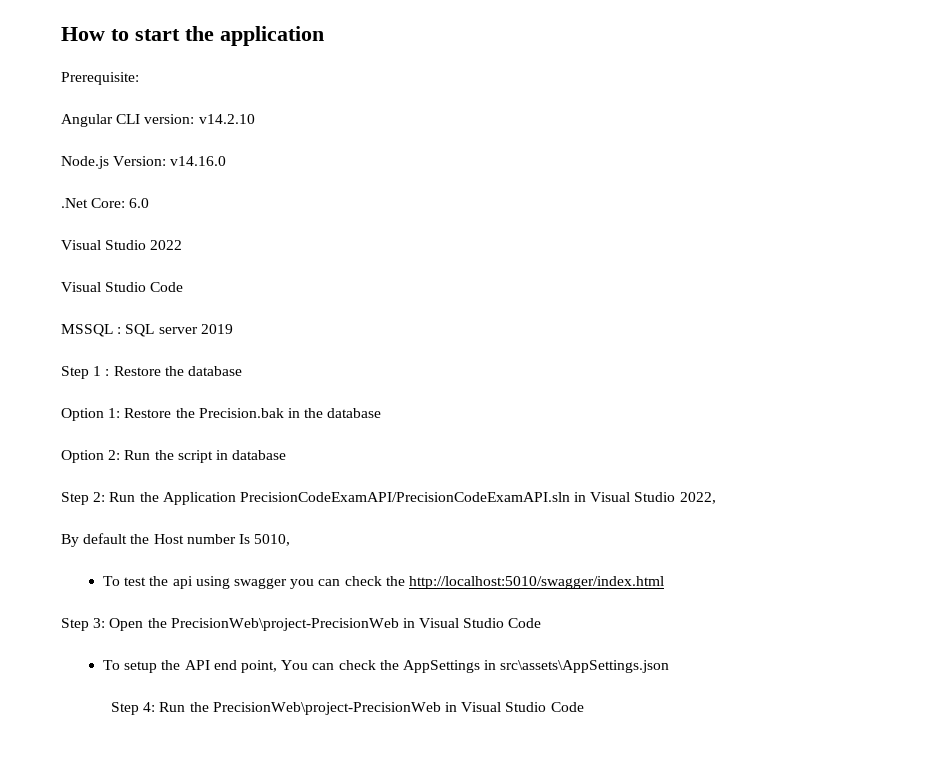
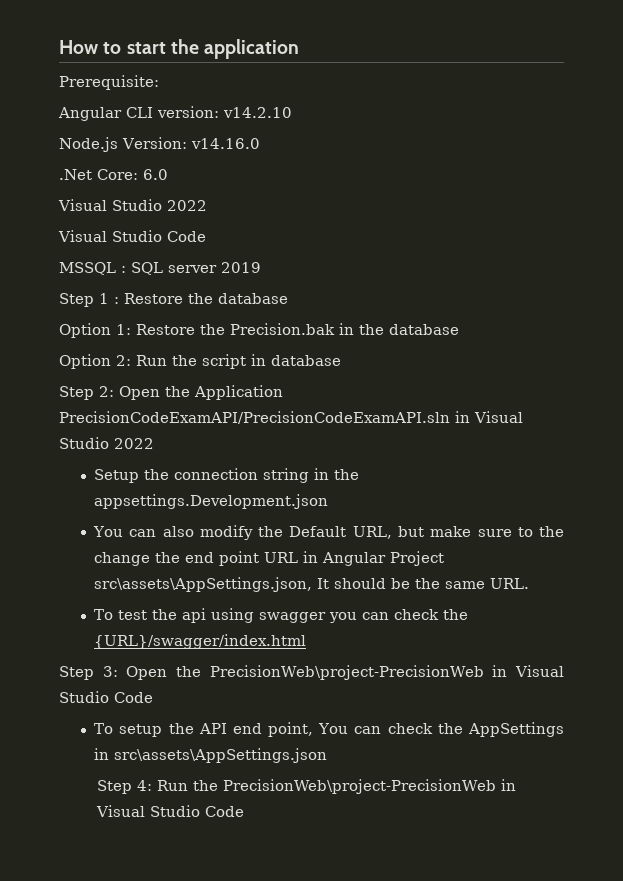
- Step 2: Run the Application PrecisionCodeExamAPI/PrecisionCodeExamAPI.sln in Visual Studio 2022,
- By default the Host number Is 5010,
+ Step 2: Open the Application PrecisionCodeExamAPI/PrecisionCodeExamAPI.sln in Visual Studio 2022
+ Setup the connection string in the appsettings.Development.json
+ You can also modify the Default URL, but make sure to the change the end point URL in Angular Project src\assets\AppSettings.json, It should be the same URL.
- To test the api using swagger you can check the http://localhost:5010/swagger/index.html
+ To test the api using swagger you can check the {URL}/swagger/index.html

